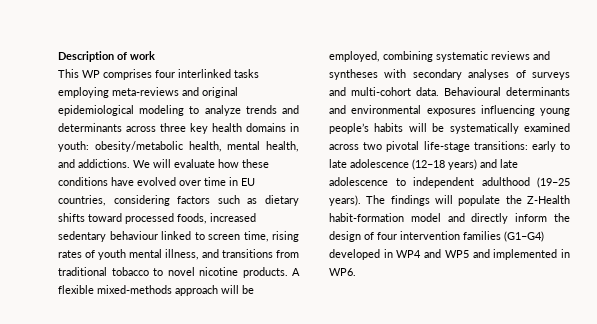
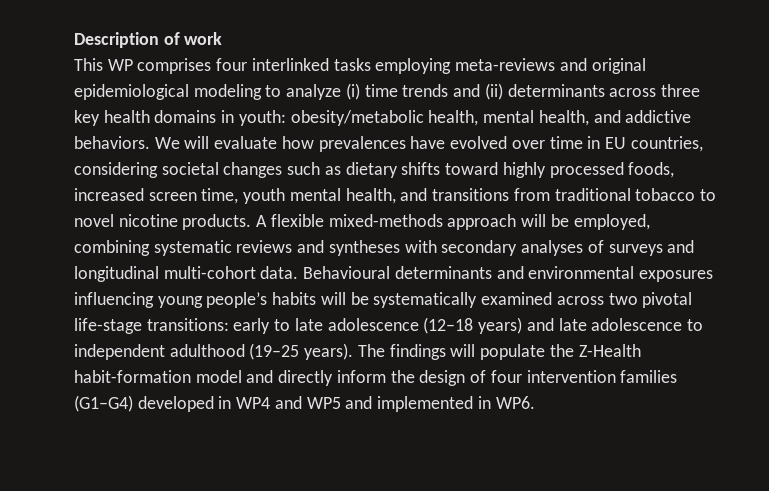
- This WP comprises four interlinked tasks employing meta-reviews and original epidemiological modeling to analyze trends and determinants across three key health domains in youth: obesity/metabolic health, mental health, and addictions.
+ This WP comprises four interlinked tasks employing meta-reviews and original epidemiological modeling to analyze (i) time trends and (ii) determinants across three key health domains in youth: obesity/metabolic health, mental health, and addictive behaviors.
- We will evaluate how these conditions have evolved over time in EU countries, considering factors such as dietary shifts toward processed foods, increased sedentary behaviour linked to screen time, rising rates of youth mental illness, and transitions from traditional tobacco to novel nicotine products.
+ We will evaluate how prevalences have evolved over time in EU countries, considering societal changes such as dietary shifts toward highly processed foods, increased screen time, youth mental health, and transitions from traditional tobacco to novel nicotine products.
- A flexible mixed-methods approach will be employed, combining systematic reviews and syntheses with secondary analyses of surveys and multi-cohort data.
+ A flexible mixed-methods approach will be employed, combining systematic reviews and syntheses with secondary analyses of surveys and longitudinal multi-cohort data.

